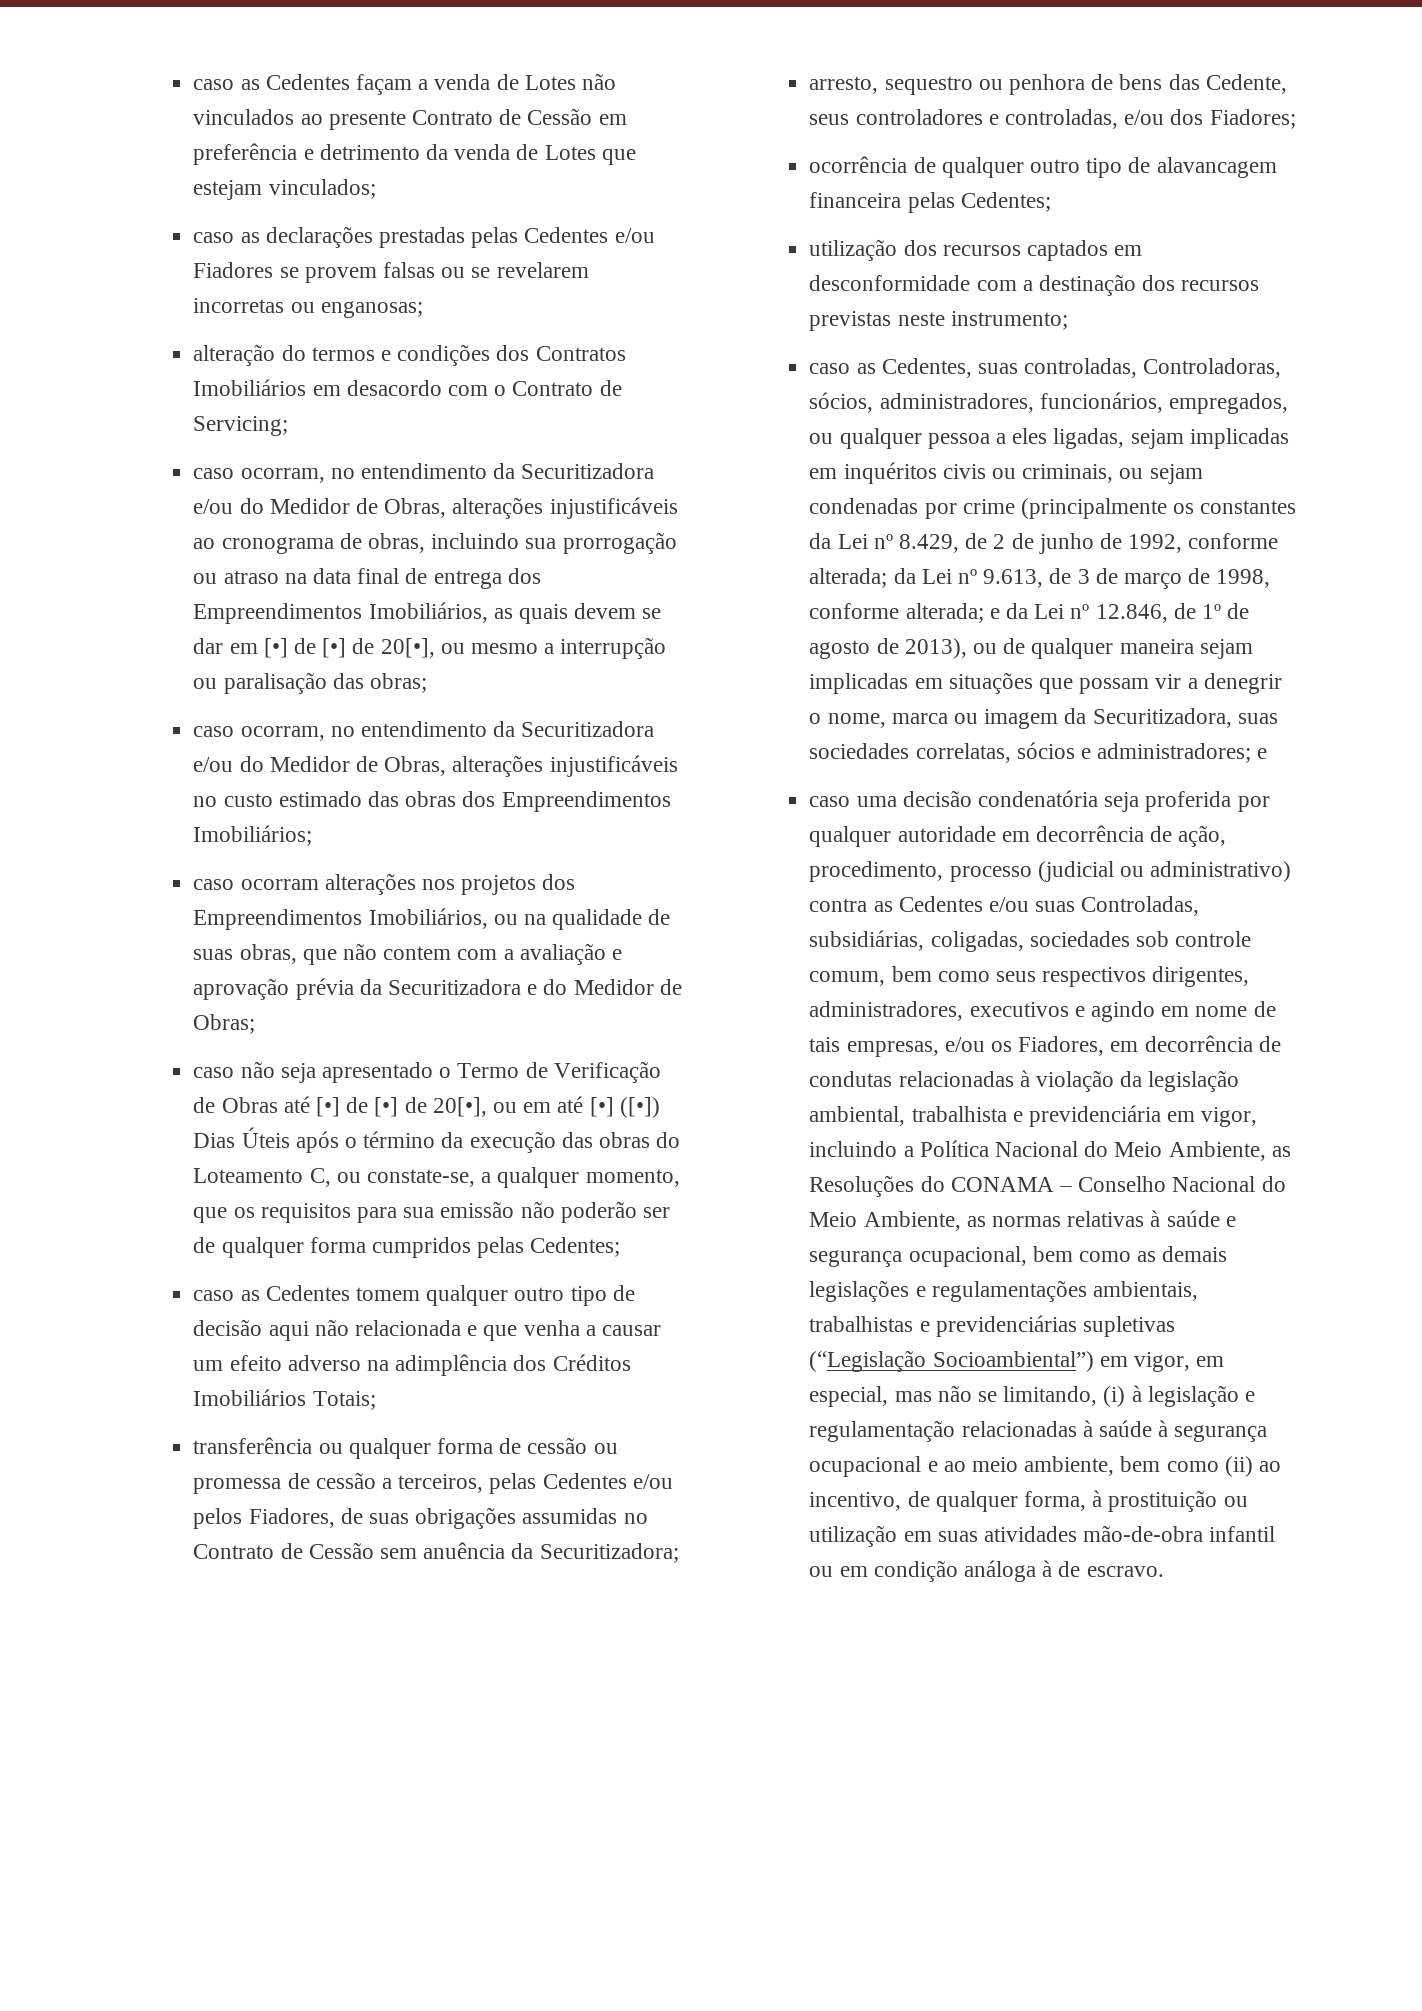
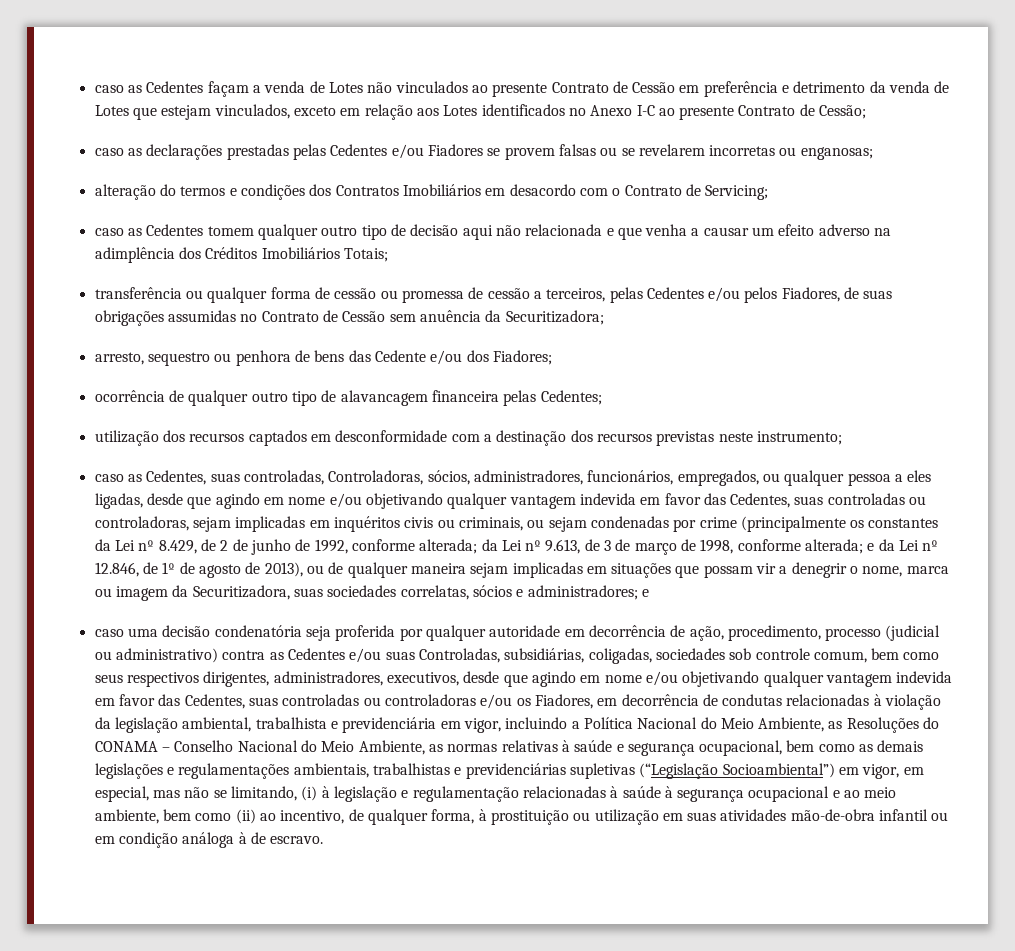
- caso as Cedentes façam a venda de Lotes não vinculados ao presente Contrato de Cessão em preferência e detrimento da venda de Lotes que estejam vinculados;
+ caso as Cedentes façam a venda de Lotes não vinculados ao presente Contrato de Cessão em preferência e detrimento da venda de Lotes que estejam vinculados, exceto em relação aos Lotes identificados no Anexo I-C ao presente Contrato de Cessão;
- caso ocorram, no entendimento da Securitizadora e/ou do Medidor de Obras, alterações injustificáveis ao cronograma de obras, incluindo sua prorrogação ou atraso na data final de entrega dos Empreendimentos Imobiliários, as quais devem se dar em [•] de [•] de 20[•], ou mesmo a interrupção ou paralisação das obras;
- caso ocorram, no entendimento da Securitizadora e/ou do Medidor de Obras, alterações injustificáveis no custo estimado das obras dos Empreendimentos Imobiliários;
- caso ocorram alterações nos projetos dos Empreendimentos Imobiliários, ou na qualidade de suas obras, que não contem com a avaliação e aprovação prévia da Securitizadora e do Medidor de Obras;
- caso não seja apresentado o Termo de Verificação de Obras até [•] de [•] de 20[•], ou em até [•] ([•]) Dias Úteis após o término da execução das obras do Loteamento C, ou constate-se, a qualquer momento, que os requisitos para sua emissão não poderão ser de qualquer forma cumpridos pelas Cedentes;
- arresto, sequestro ou penhora de bens das Cedente, seus controladores e controladas, e/ou dos Fiadores;
+ arresto, sequestro ou penhora de bens das Cedente e/ou dos Fiadores;
- caso as Cedentes, suas controladas, Controladoras, sócios, administradores, funcionários, empregados, ou qualquer pessoa a eles ligadas, sejam implicadas em inquéritos civis ou criminais, ou sejam condenadas por crime (principalmente os constantes da Lei nº 8.429, de 2 de junho de 1992, conforme alterada;
+ caso as Cedentes, suas controladas, Controladoras, sócios, administradores, funcionários, empregados, ou qualquer pessoa a eles ligadas, desde que agindo em nome e/ou objetivando qualquer vantagem indevida em favor das Cedentes, suas controladas ou controladoras, sejam implicadas em inquéritos civis ou criminais, ou sejam condenadas por crime (principalmente os constantes da Lei nº 8.429, de 2 de junho de 1992, conforme alterada;
- caso uma decisão condenatória seja proferida por qualquer autoridade em decorrência de ação, procedimento, processo (judicial ou administrativo) contra as Cedentes e/ou suas Controladas, subsidiárias, coligadas, sociedades sob controle comum, bem como seus respectivos dirigentes, administradores, executivos e agindo em nome de tais empresas, e/ou os Fiadores, em decorrência de condutas relacionadas à violação da legislação ambiental, trabalhista e previdenciária em vigor, incluindo a Política Nacional do Meio Ambiente, as Resoluções do CONAMA – Conselho Nacional do Meio Ambiente, as normas relativas à saúde e segurança ocupacional, bem como as demais legislações e regulamentações ambientais, trabalhistas e previdenciárias supletivas (“Legislação Socioambiental”) em vigor, em especial, mas não se limitando, (i) à legislação e regulamentação relacionadas à saúde à segurança ocupacional e ao meio ambiente, bem como (ii) ao incentivo, de qualquer forma, à prostituição ou utilização em suas atividades mão-de-obra infantil ou em condição análoga à de escravo.
+ caso uma decisão condenatória seja proferida por qualquer autoridade em decorrência de ação, procedimento, processo (judicial ou administrativo) contra as Cedentes e/ou suas Controladas, subsidiárias, coligadas, sociedades sob controle comum, bem como seus respectivos dirigentes, administradores, executivos, desde que agindo em nome e/ou objetivando qualquer vantagem indevida em favor das Cedentes, suas controladas ou controladoras e/ou os Fiadores, em decorrência de condutas relacionadas à violação da legislação ambiental, trabalhista e previdenciária em vigor, incluindo a Política Nacional do Meio Ambiente, as Resoluções do CONAMA – Conselho Nacional do Meio Ambiente, as normas relativas à saúde e segurança ocupacional, bem como as demais legislações e regulamentações ambientais, trabalhistas e previdenciárias supletivas (“Legislação Socioambiental”) em vigor, em especial, mas não se limitando, (i) à legislação e regulamentação relacionadas à saúde à segurança ocupacional e ao meio ambiente, bem como (ii) ao incentivo, de qualquer forma, à prostituição ou utilização em suas atividades mão-de-obra infantil ou em condição análoga à de escravo.

